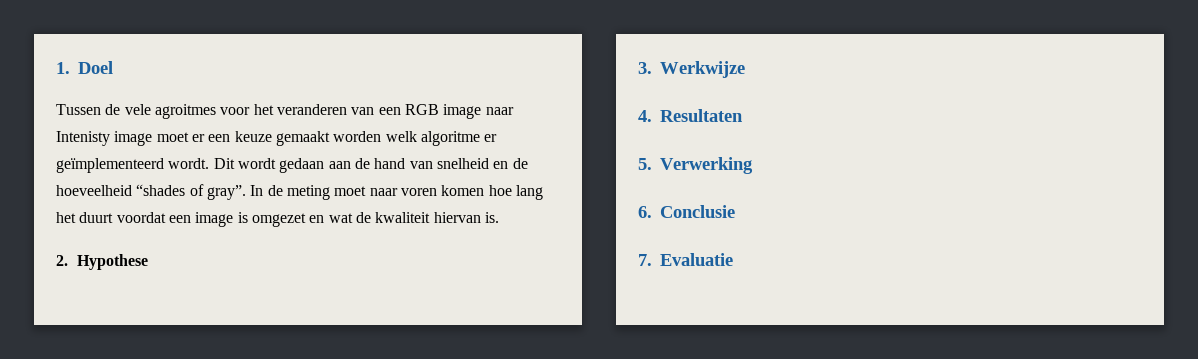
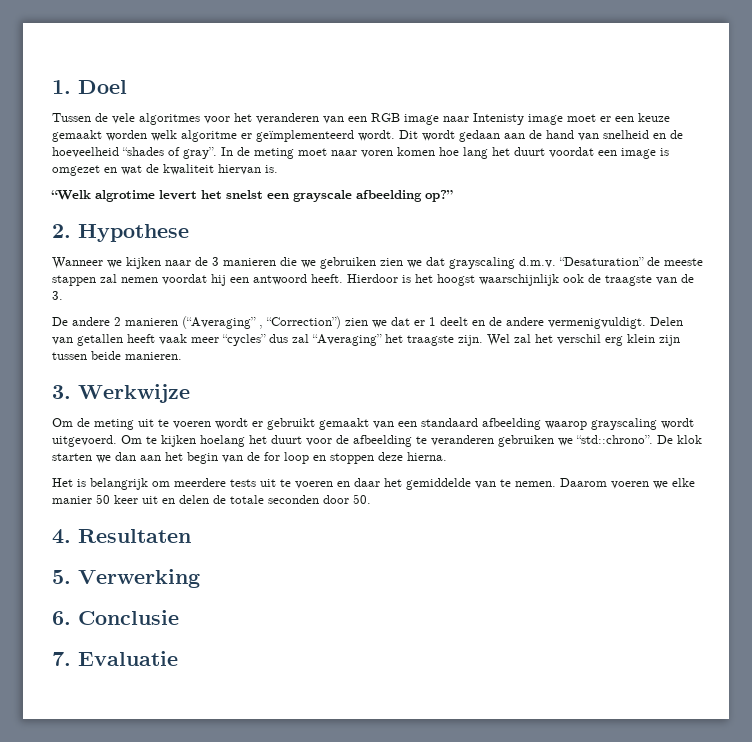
- Tussen de vele agroitmes voor het veranderen van een RGB image naar Intenisty image moet er een keuze gemaakt worden welk algoritme er geïmplementeerd wordt.
+ Tussen de vele algoritmes voor het veranderen van een RGB image naar Intenisty image moet er een keuze gemaakt worden welk algoritme er geïmplementeerd wordt.
+ “Welk algrotime levert het snelst een grayscale afbeelding op?”
  2. Hypothese
+ Wanneer we kijken naar de 3 manieren die we gebruiken zien we dat grayscaling d.m.v. “Desaturation” de meeste stappen zal nemen voordat hij een antwoord heeft. Hierdoor is het hoogst waarschijnlijk ook de traagste van de 3.
+ De andere 2 manieren (“Averaging” , “Correction”) zien we dat er 1 deelt en de andere vermenigvuldigt. Delen van getallen heeft vaak meer “cycles” dus zal “Averaging” het traagste zijn. Wel zal het verschil erg klein zijn tussen beide manieren.
  3. Werkwijze
+ Om de meting uit te voeren wordt er gebruikt gemaakt van een standaard afbeelding waarop grayscaling wordt uitgevoerd. Om te kijken hoelang het duurt voor de afbeelding te veranderen gebruiken we “std::chrono”. De klok starten we dan aan het begin van de for loop en stoppen deze hierna.
+ Het is belangrijk om meerdere tests uit te voeren en daar het gemiddelde van te nemen. Daarom voeren we elke manier 50 keer uit en delen de totale seconden door 50.

